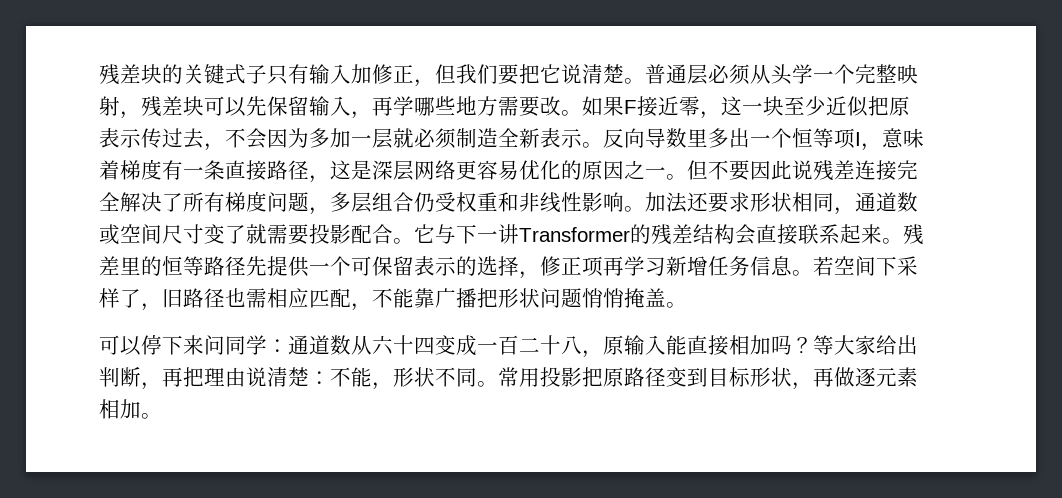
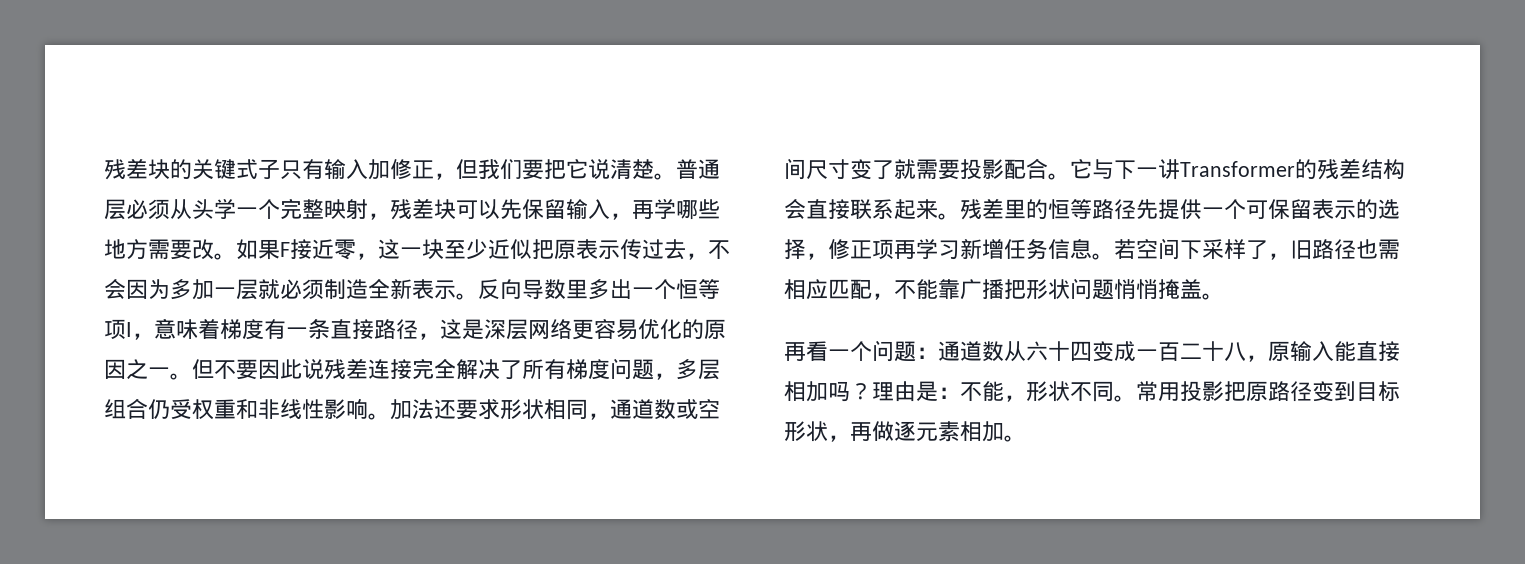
- 可以停下来问同学：通道数从六十四变成一百二十八，原输入能直接相加吗？
+ 再看一个问题：通道数从六十四变成一百二十八，原输入能直接相加吗？
- 等大家给出判断，再把理由说清楚：不能，形状不同。
+ 理由是：不能，形状不同。

